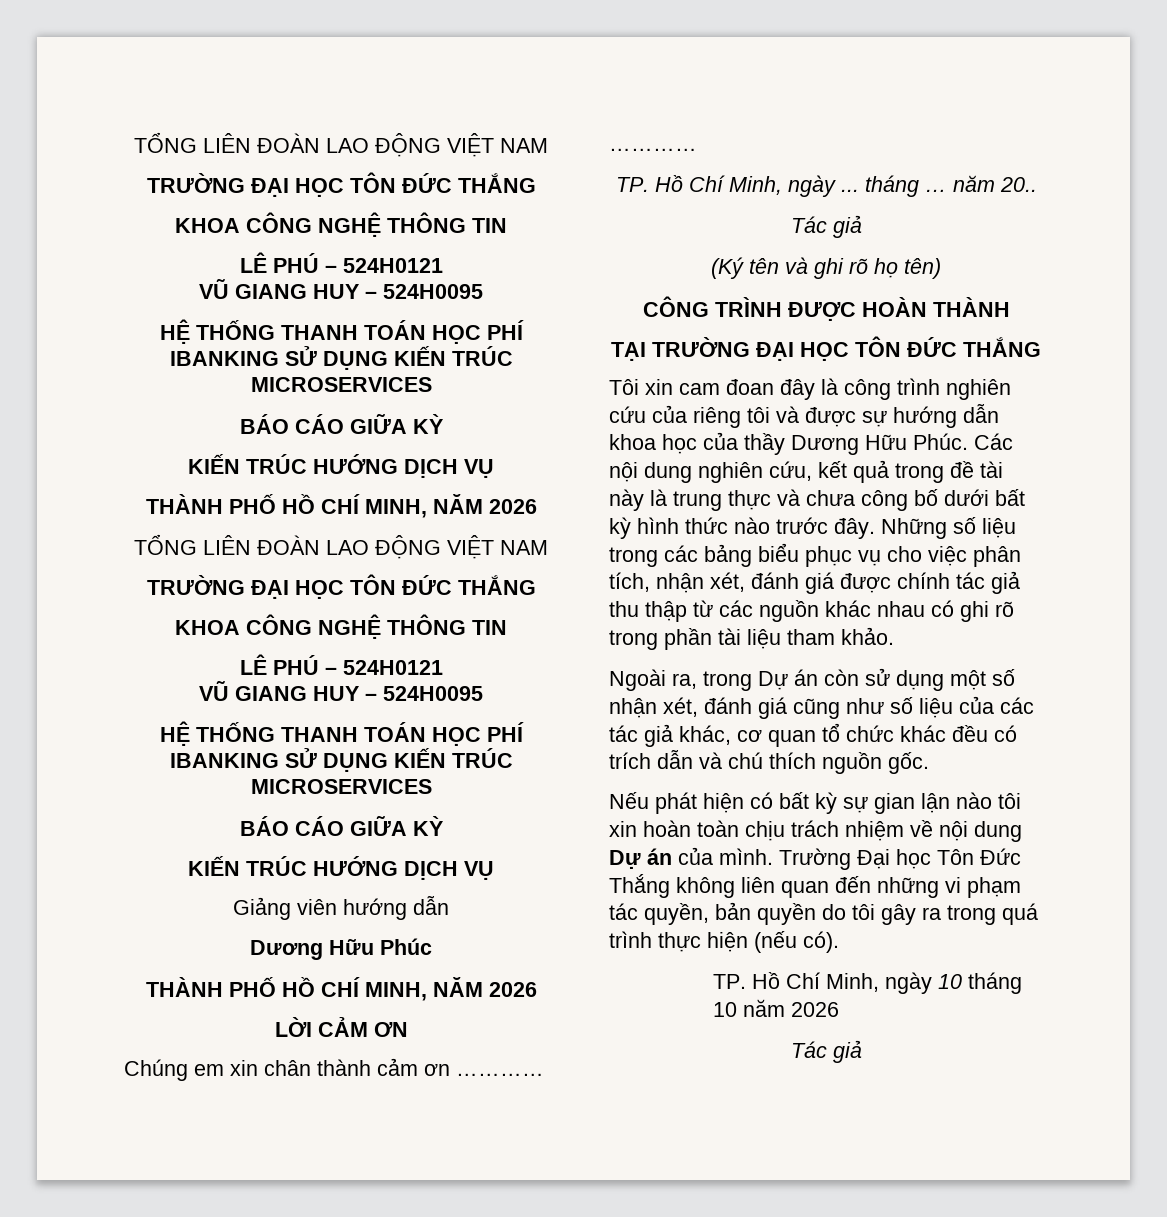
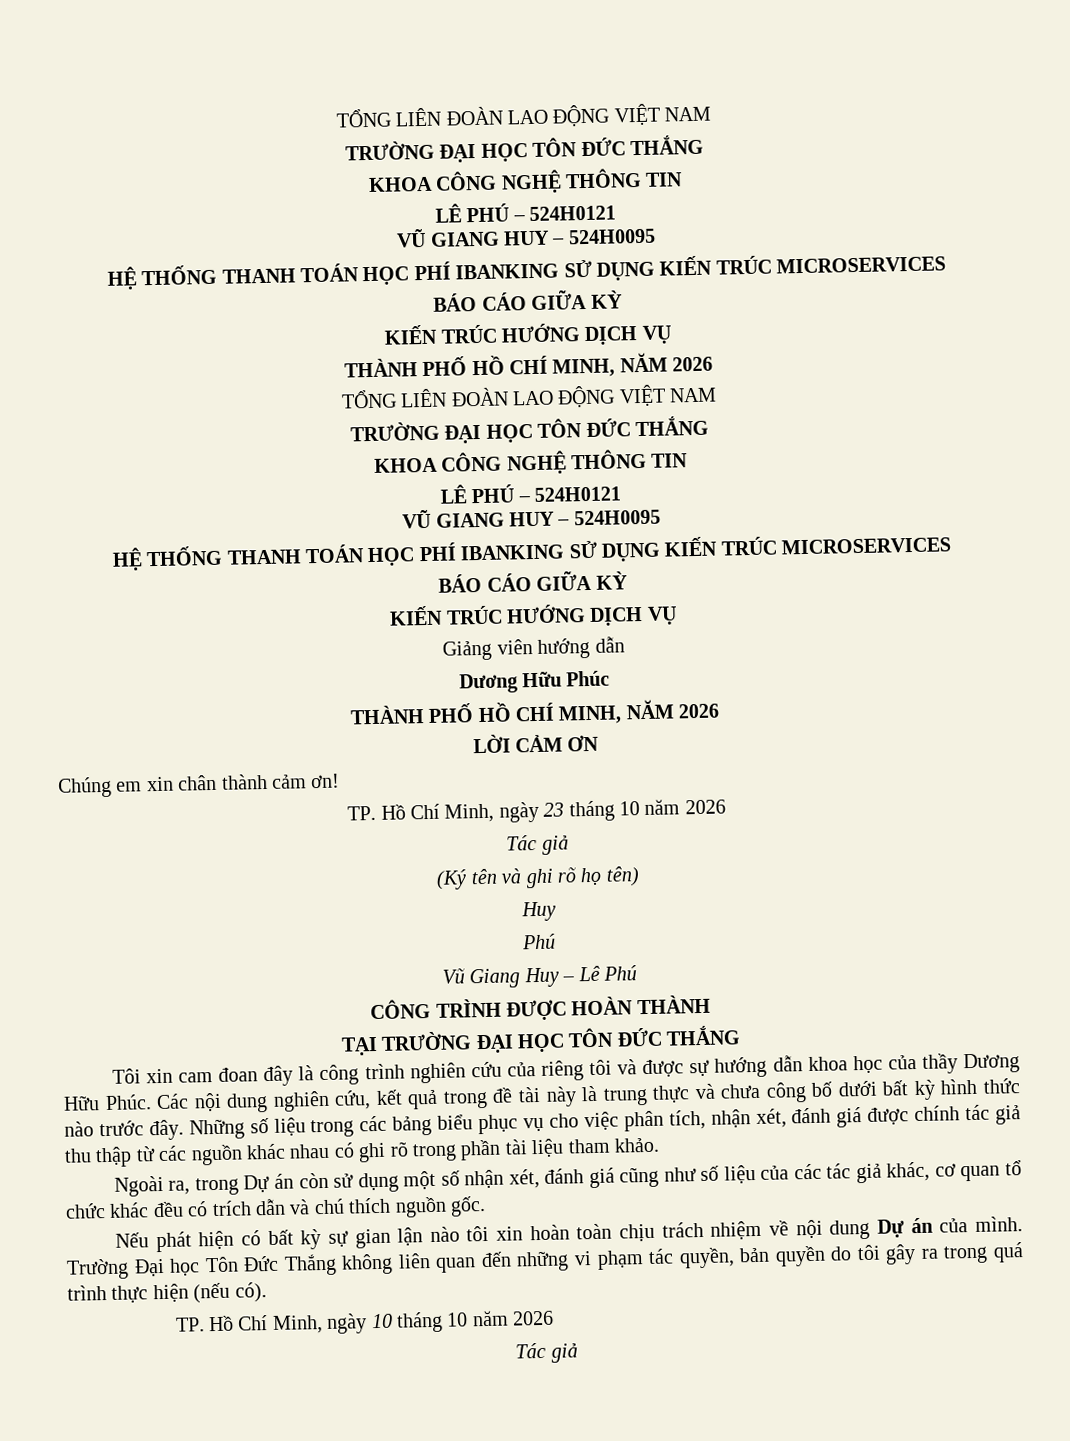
- Chúng em xin chân thành cảm ơn ………… …………
- TP. Hồ Chí Minh, ngày ... tháng … năm 20..
+ Chúng em xin chân thành cảm ơn!
+ TP. Hồ Chí Minh, ngày 23 tháng 10 năm 2026
  (Ký tên và ghi rõ họ tên)
+ Huy
+ Phú
+ Vũ Giang Huy – Lê Phú

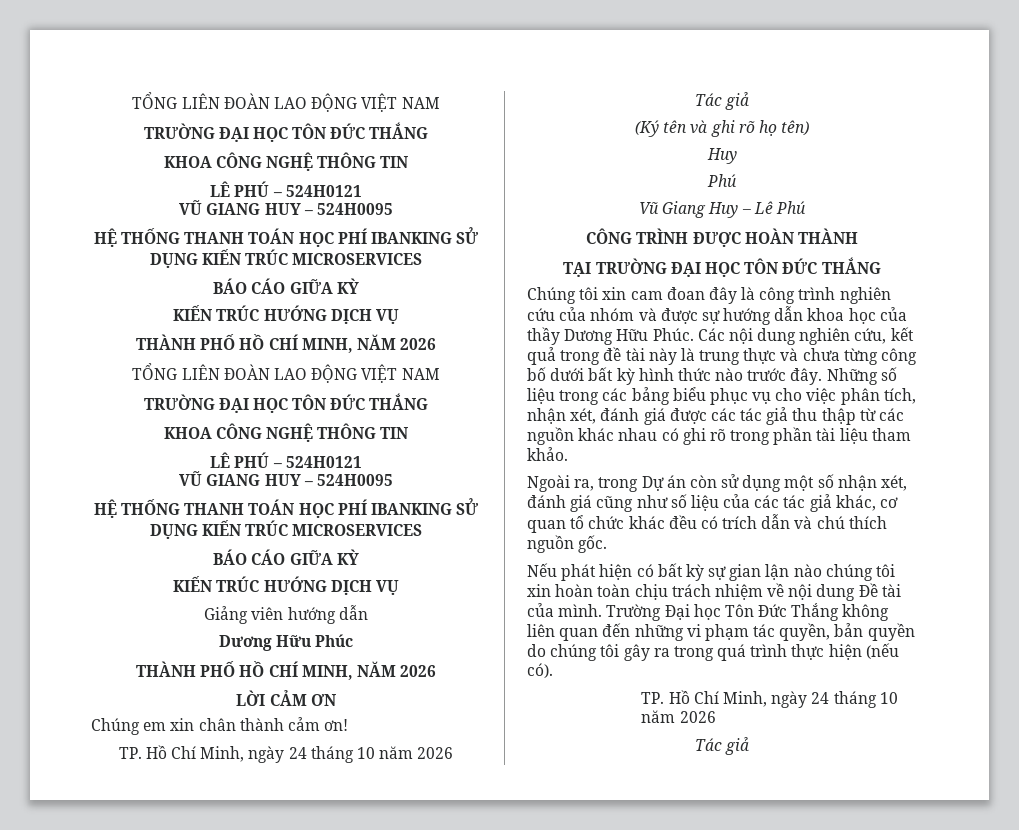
  Chúng em xin chân thành cảm ơn!
- TP. Hồ Chí Minh, ngày 23 tháng 10 năm 2026
+ TP. Hồ Chí Minh, ngày 24 tháng 10 năm 2026
- Tôi xin cam đoan đây là công trình nghiên cứu của riêng tôi và được sự hướng dẫn khoa học của thầy Dương Hữu Phúc.
+ Chúng tôi xin cam đoan đây là công trình nghiên cứu của nhóm và được sự hướng dẫn khoa học của thầy Dương Hữu Phúc.
- Các nội dung nghiên cứu, kết quả trong đề tài này là trung thực và chưa công bố dưới bất kỳ hình thức nào trước đây.
+ Các nội dung nghiên cứu, kết quả trong đề tài này là trung thực và chưa từng công bố dưới bất kỳ hình thức nào trước đây.
- Những số liệu trong các bảng biểu phục vụ cho việc phân tích, nhận xét, đánh giá được chính tác giả thu thập từ các nguồn khác nhau có ghi rõ trong phần tài liệu tham khảo.
+ Những số liệu trong các bảng biểu phục vụ cho việc phân tích, nhận xét, đánh giá được các tác giả thu thập từ các nguồn khác nhau có ghi rõ trong phần tài liệu tham khảo.
- Nếu phát hiện có bất kỳ sự gian lận nào tôi xin hoàn toàn chịu trách nhiệm về nội dung Dự án của mình.
+ Nếu phát hiện có bất kỳ sự gian lận nào chúng tôi xin hoàn toàn chịu trách nhiệm về nội dung Đề tài của mình.
- Trường Đại học Tôn Đức Thắng không liên quan đến những vi phạm tác quyền, bản quyền do tôi gây ra trong quá trình thực hiện (nếu có).
- TP. Hồ Chí Minh, ngày 10 tháng 10 năm 2026
+ Trường Đại học Tôn Đức Thắng không liên quan đến những vi phạm tác quyền, bản quyền do chúng tôi gây ra trong quá trình thực hiện (nếu có).
+ TP. Hồ Chí Minh, ngày 24 tháng 10 năm 2026

